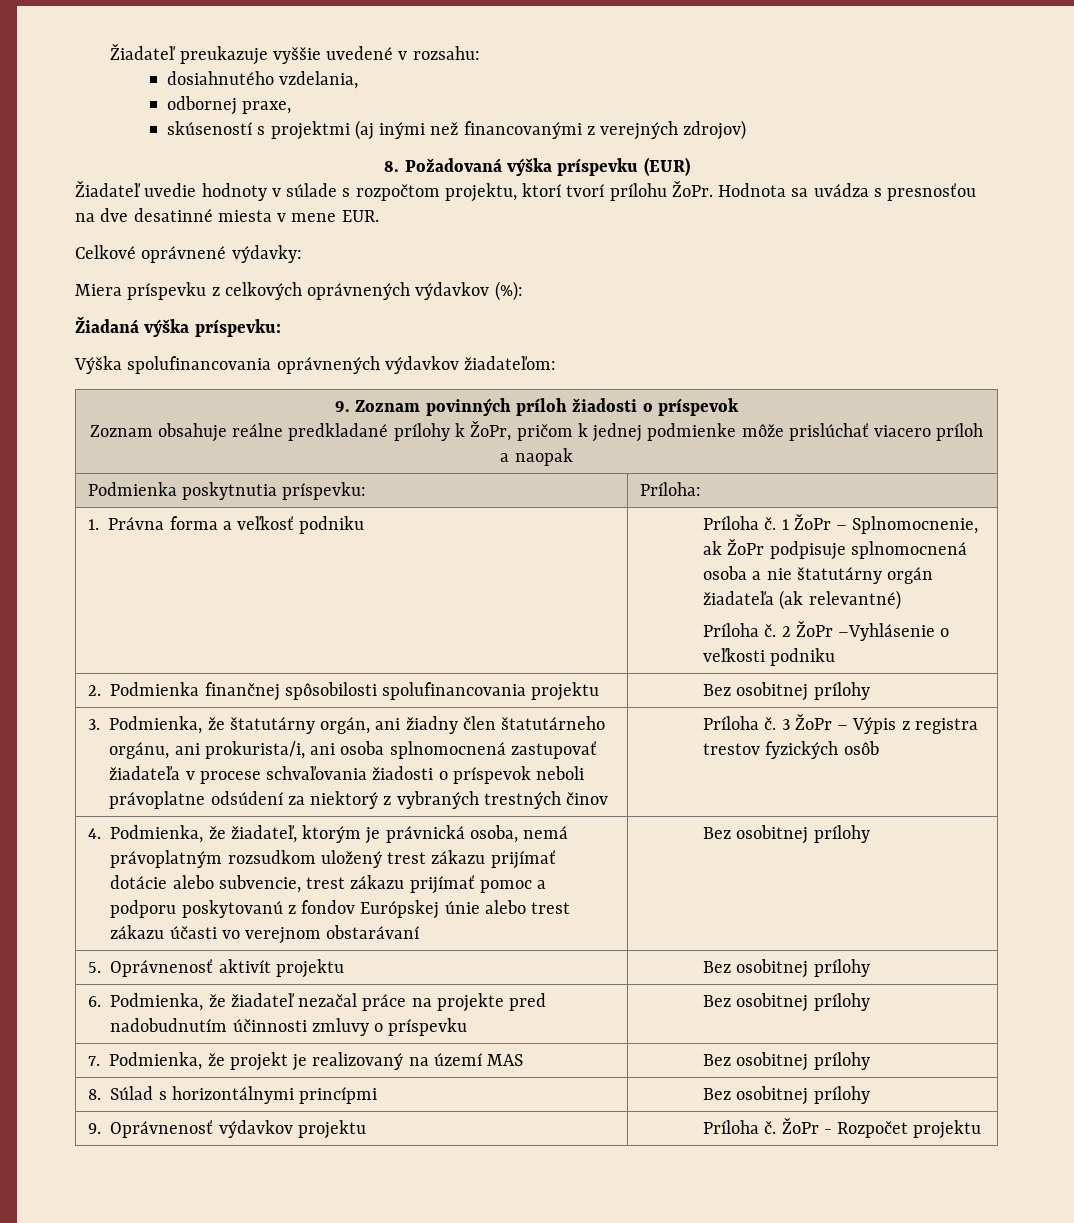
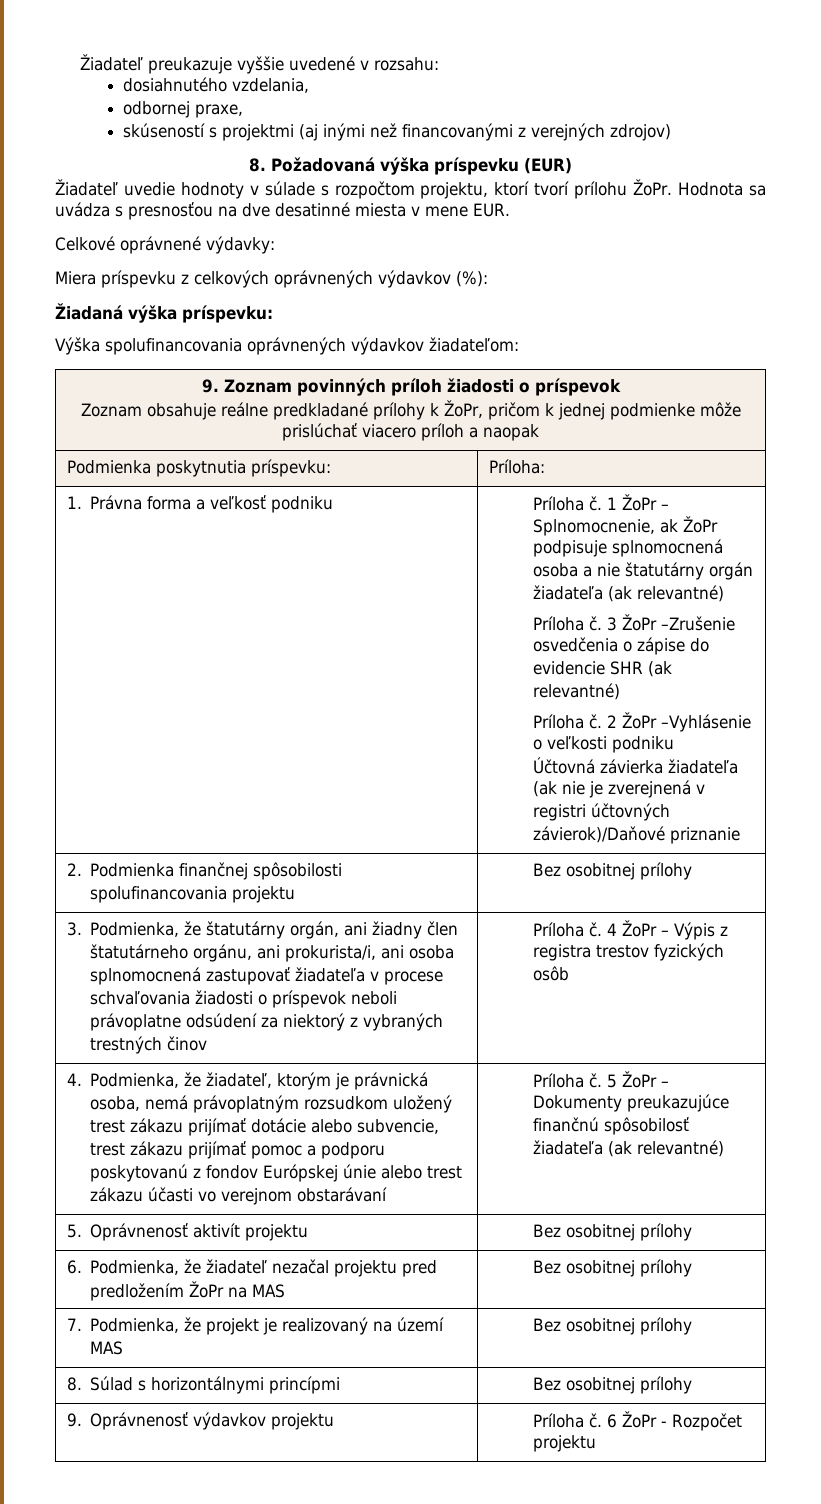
+ Príloha č. 3 ŽoPr –Zrušenie osvedčenia o zápise do evidencie SHR (ak relevantné)
+ Účtovná závierka žiadateľa (ak nie je zverejnená v registri účtovných závierok)/Daňové priznanie
- 3 ŽoPr – Výpis z registra trestov fyzických osôb
+ 4 ŽoPr – Výpis z registra trestov fyzických osôb
- 4. Podmienka, že žiadateľ, ktorým je právnická osoba, nemá právoplatným rozsudkom uložený trest zákazu prijímať dotácie alebo subvencie, trest zákazu prijímať pomoc a podporu poskytovanú z fondov Európskej únie alebo trest zákazu účasti vo verejnom obstarávaní | Bez osobitnej prílohy
+ 4. Podmienka, že žiadateľ, ktorým je právnická osoba, nemá právoplatným rozsudkom uložený trest zákazu prijímať dotácie alebo subvencie, trest zákazu prijímať pomoc a podporu poskytovanú z fondov Európskej únie alebo trest zákazu účasti vo verejnom obstarávaní | Príloha č. 5 ŽoPr – Dokumenty preukazujúce finančnú spôsobilosť žiadateľa (ak relevantné)
- 6. Podmienka, že žiadateľ nezačal práce na projekte pred nadobudnutím účinnosti zmluvy o príspevku | Bez osobitnej prílohy
+ 6. Podmienka, že žiadateľ nezačal projektu pred predložením ŽoPr na MAS | Bez osobitnej prílohy
- 9. Oprávnenosť výdavkov projektu | Príloha č. ŽoPr - Rozpočet projektu
+ 9. Oprávnenosť výdavkov projektu | Príloha č. 6 ŽoPr - Rozpočet projektu

